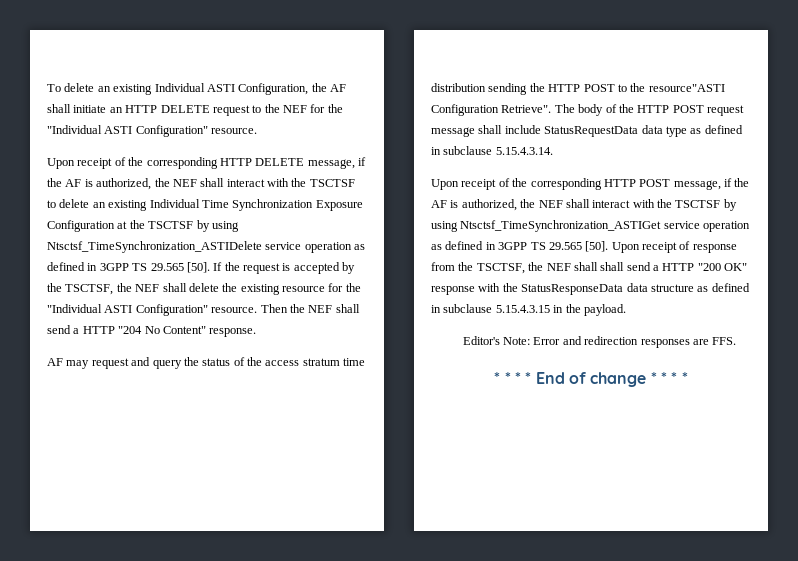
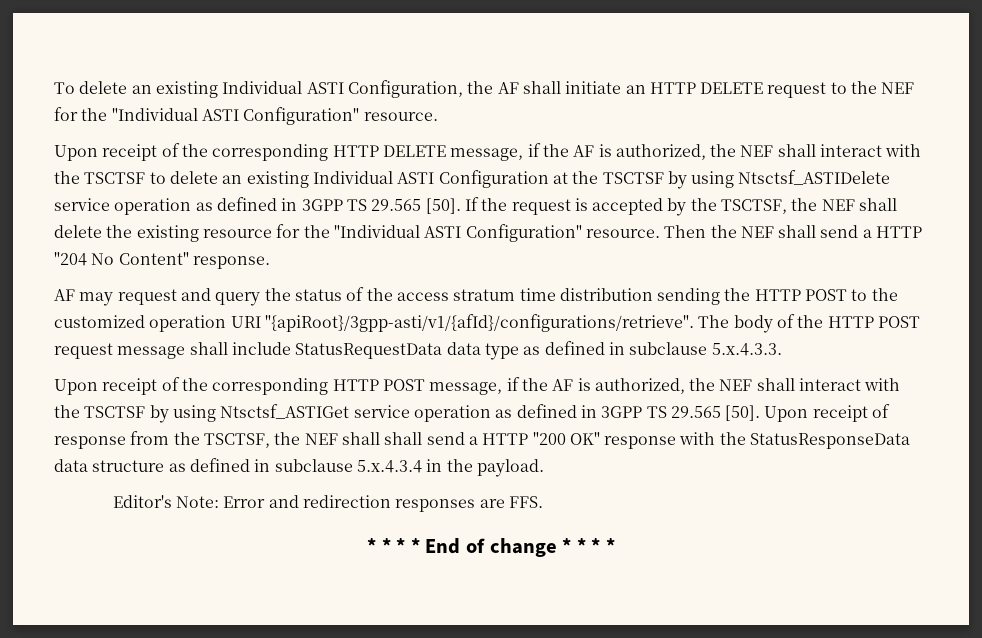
- Upon receipt of the corresponding HTTP DELETE message, if the AF is authorized, the NEF shall interact with the TSCTSF to delete an existing Individual Time Synchronization Exposure Configuration at the TSCTSF by using Ntsctsf_TimeSynchronization_ASTIDelete service operation as defined in 3GPP TS 29.565 [50].
+ Upon receipt of the corresponding HTTP DELETE message, if the AF is authorized, the NEF shall interact with the TSCTSF to delete an existing Individual ASTI Configuration at the TSCTSF by using Ntsctsf_ASTIDelete service operation as defined in 3GPP TS 29.565 [50].
- AF may request and query the status of the access stratum time distribution sending the HTTP POST to the resource"ASTI Configuration Retrieve".
+ AF may request and query the status of the access stratum time distribution sending the HTTP POST to the customized operation URI "{apiRoot}/3gpp-asti/v1/{afId}/configurations/retrieve".
- The body of the HTTP POST request message shall include StatusRequestData data type as defined in subclause 5.15.4.3.14.
+ The body of the HTTP POST request message shall include StatusRequestData data type as defined in subclause 5.x.4.3.3.
- Upon receipt of the corresponding HTTP POST message, if the AF is authorized, the NEF shall interact with the TSCTSF by using Ntsctsf_TimeSynchronization_ASTIGet service operation as defined in 3GPP TS 29.565 [50].
+ Upon receipt of the corresponding HTTP POST message, if the AF is authorized, the NEF shall interact with the TSCTSF by using Ntsctsf_ASTIGet service operation as defined in 3GPP TS 29.565 [50].
- Upon receipt of response from the TSCTSF, the NEF shall shall send a HTTP "200 OK" response with the StatusResponseData data structure as defined in subclause 5.15.4.3.15 in the payload.
+ Upon receipt of response from the TSCTSF, the NEF shall shall send a HTTP "200 OK" response with the StatusResponseData data structure as defined in subclause 5.x.4.3.4 in the payload.

